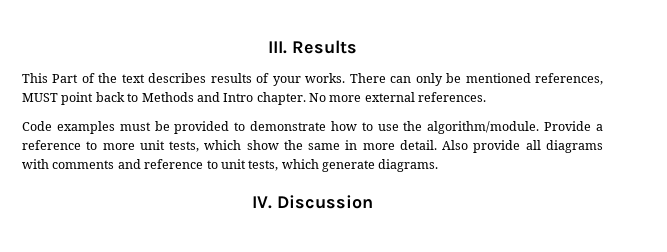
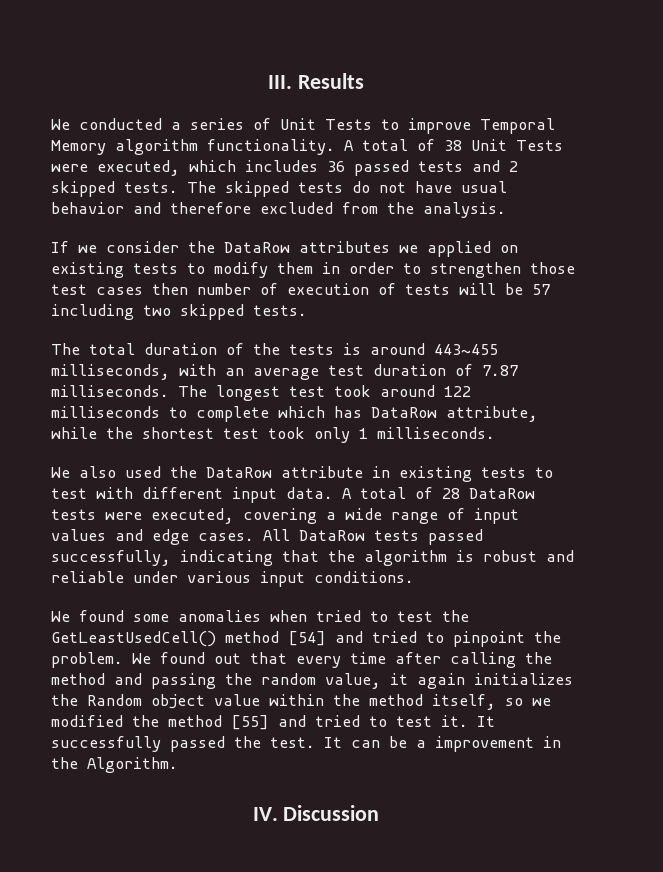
- This Part of the text describes results of your works. There can only be mentioned references, MUST point back to Methods and Intro chapter. No more external references.
- Code examples must be provided to demonstrate how to use the algorithm/module. Provide a reference to more unit tests, which show the same in more detail. Also provide all diagrams with comments and reference to unit tests, which generate diagrams.
+ We conducted a series of Unit Tests to improve Temporal Memory algorithm functionality. A total of 38 Unit Tests were executed, which includes 36 passed tests and 2 skipped tests. The skipped tests do not have usual behavior and therefore excluded from the analysis.
+ If we consider the DataRow attributes we applied on existing tests to modify them in order to strengthen those test cases then number of execution of tests will be 57 including two skipped tests.
+ The total duration of the tests is around 443~455 milliseconds, with an average test duration of 7.87 milliseconds. The longest test took around 122 milliseconds to complete which has DataRow attribute, while the shortest test took only 1 milliseconds.
+ We also used the DataRow attribute in existing tests to test with different input data. A total of 28 DataRow tests were executed, covering a wide range of input values and edge cases. All DataRow tests passed successfully, indicating that the algorithm is robust and reliable under various input conditions.
+ We found some anomalies when tried to test the GetLeastUsedCell() method [54] and tried to pinpoint the problem. We found out that every time after calling the method and passing the random value, it again initializes the Random object value within the method itself, so we modified the method [55] and tried to test it. It successfully passed the test. It can be a improvement in the Algorithm.

